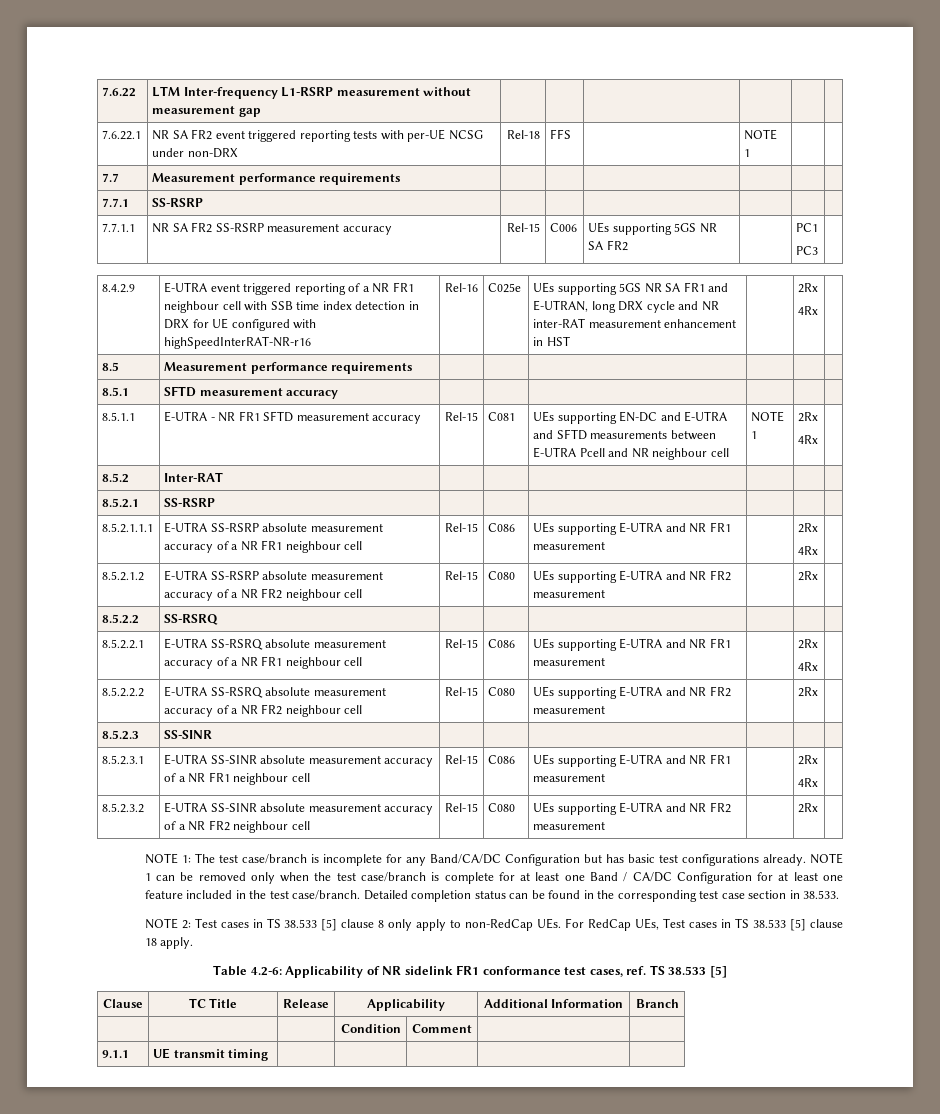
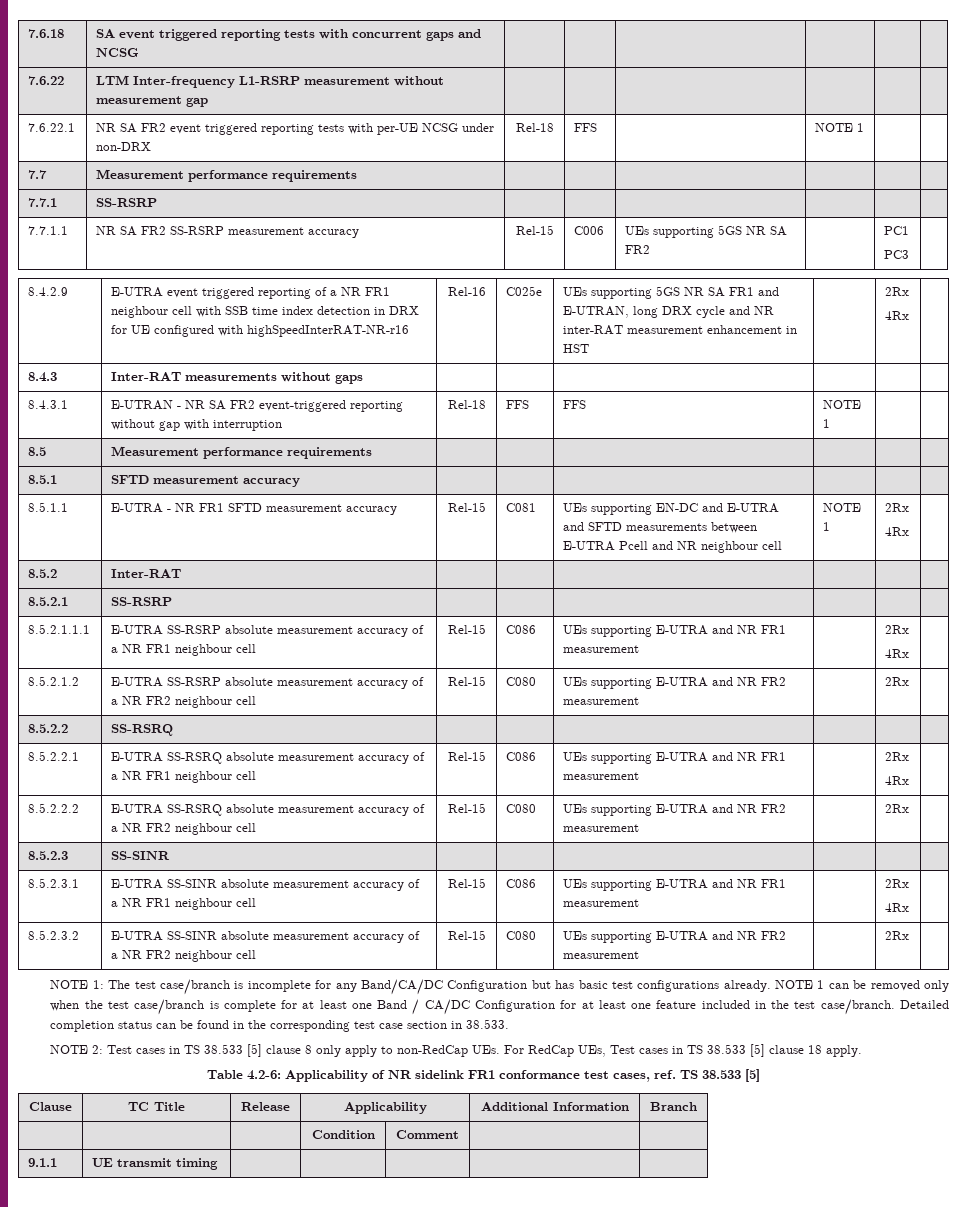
+ 7.6.18 | SA event triggered reporting tests with concurrent gaps and NCSG | | | | | |
+ 8.4.3 | Inter-RAT measurements without gaps | | | | | |
+ 8.4.3.1 | E-UTRAN - NR SA FR2 event-triggered reporting without gap with interruption | Rel-18 | FFS | FFS | NOTE 1 | |

